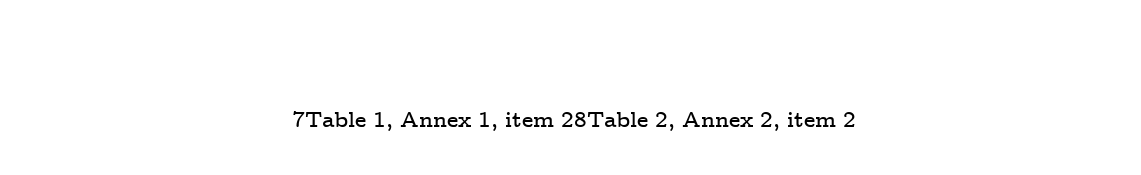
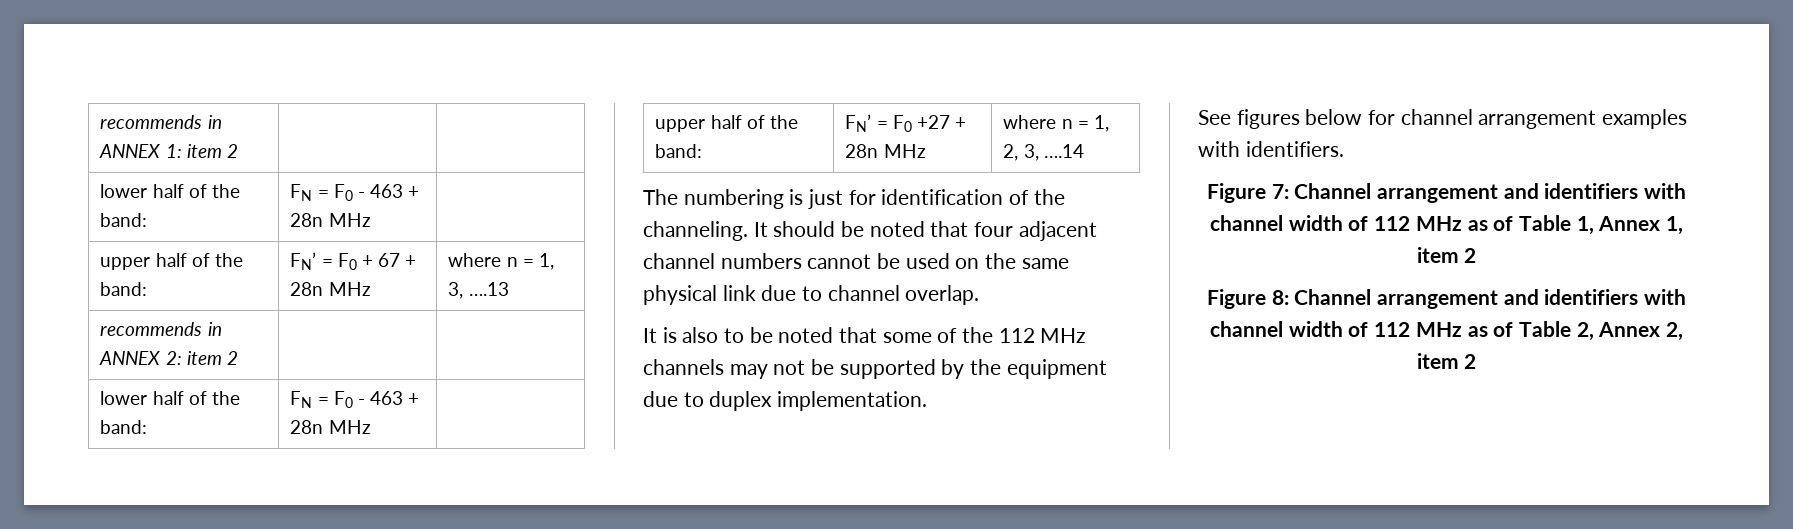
- 7Table 1, Annex 1, item 28Table 2, Annex 2, item 2
+ recommends in ANNEX 1: item 2 | |
+ lower half of the band: | FN = F0 - 463 + 28n MHz |
+ upper half of the band: | FN’ = F0 + 67 + 28n MHz | where n = 1, 3, ….13
+ recommends in ANNEX 2: item 2 | |
+ lower half of the band: | FN = F0 - 463 + 28n MHz |
+ upper half of the band: | FN’ = F0 +27 + 28n MHz | where n = 1, 2, 3, ….14
+ The numbering is just for identification of the channeling. It should be noted that four adjacent channel numbers cannot be used on the same physical link due to channel overlap.
+ It is also to be noted that some of the 112 MHz channels may not be supported by the equipment due to duplex implementation.
+ See figures below for channel arrangement examples with identifiers.
+ Figure 7: Channel arrangement and identifiers with channel width of 112 MHz as of Table 1, Annex 1, item 2
+ Figure 8: Channel arrangement and identifiers with channel width of 112 MHz as of Table 2, Annex 2, item 2

